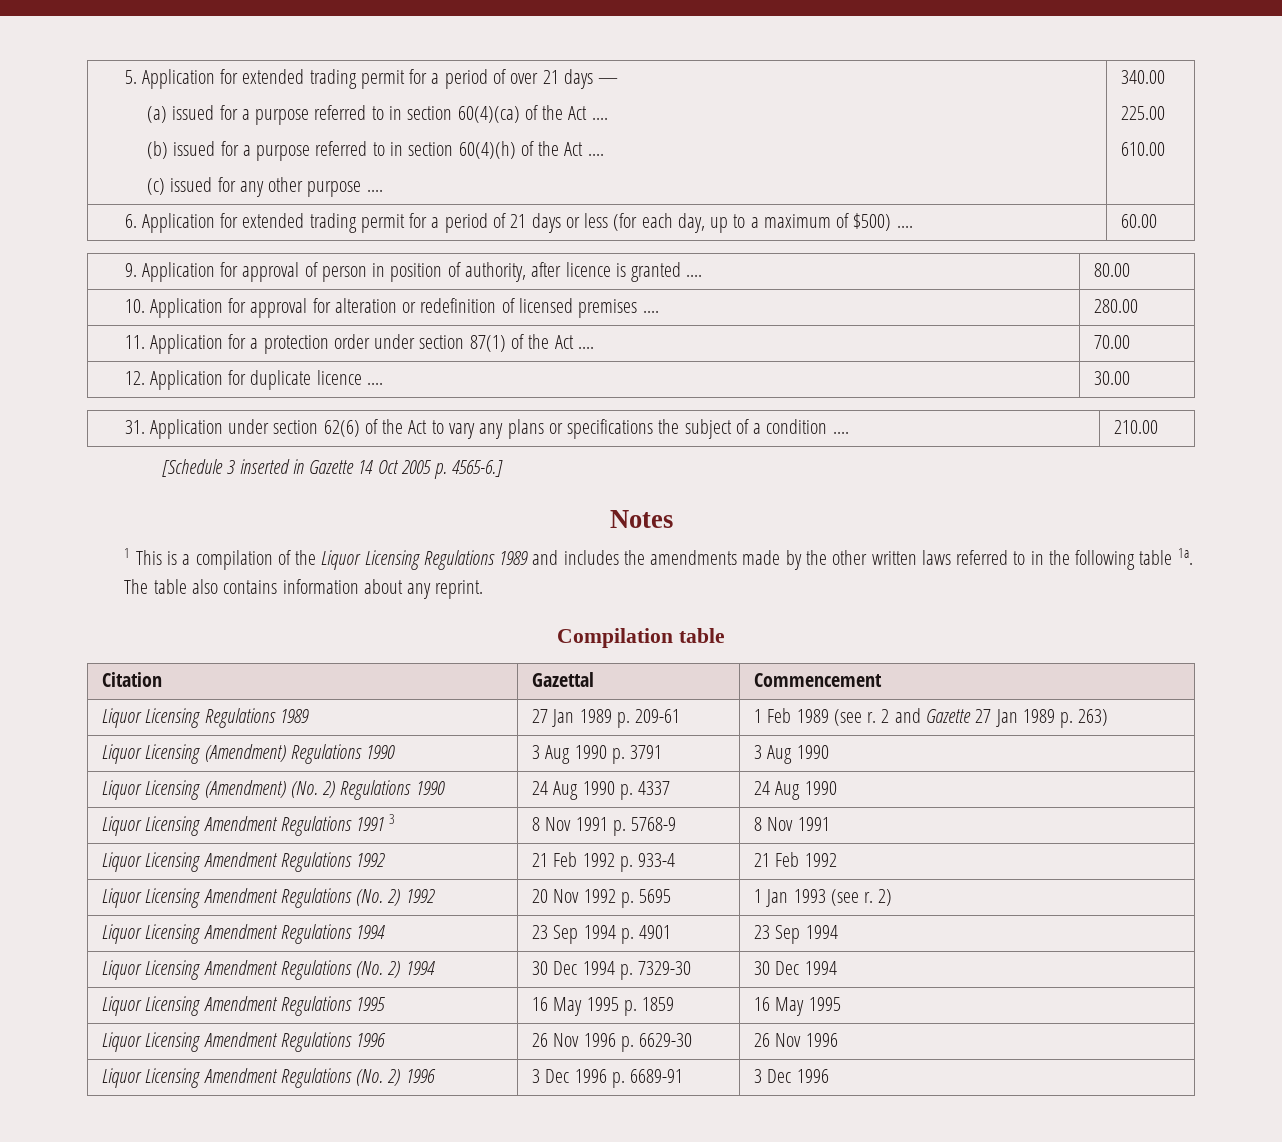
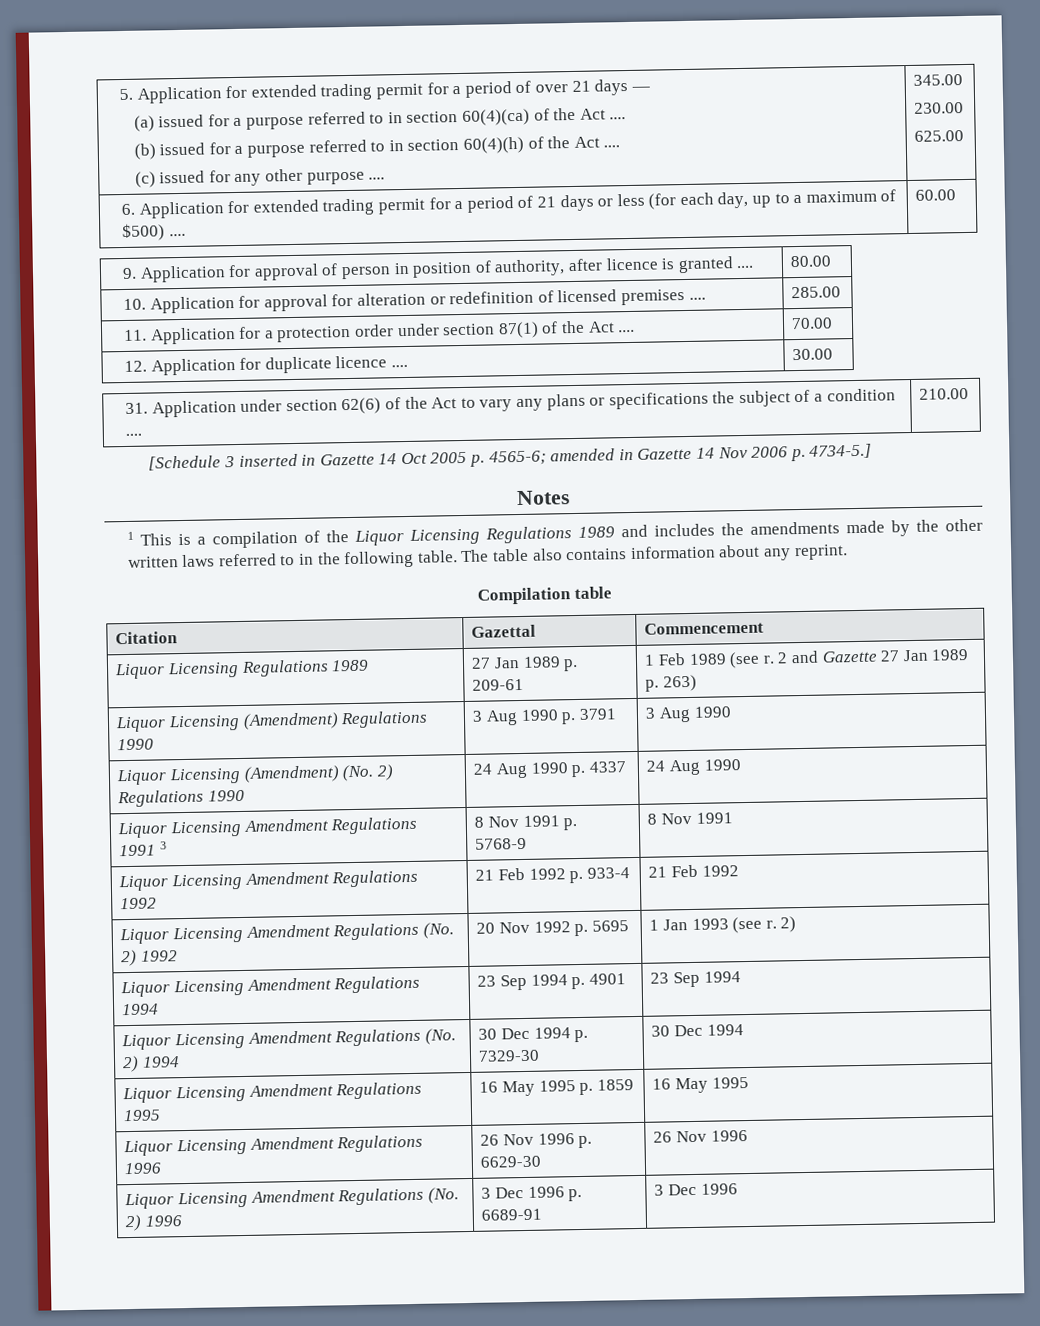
- 340.00
- 225.00
- 610.00
+ 345.00
+ 230.00
+ 625.00
- 10. Application for approval for alteration or redefinition of licensed premises .... | 280.00
+ 10. Application for approval for alteration or redefinition of licensed premises .... | 285.00
- [Schedule 3 inserted in Gazette 14 Oct 2005 p. 4565-6.]
+ [Schedule 3 inserted in Gazette 14 Oct 2005 p. 4565-6; amended in Gazette 14 Nov 2006 p. 4734-5.]
- 1 This is a compilation of the Liquor Licensing Regulations 1989 and includes the amendments made by the other written laws referred to in the following table 1a.
+ 1 This is a compilation of the Liquor Licensing Regulations 1989 and includes the amendments made by the other written laws referred to in the following table.

